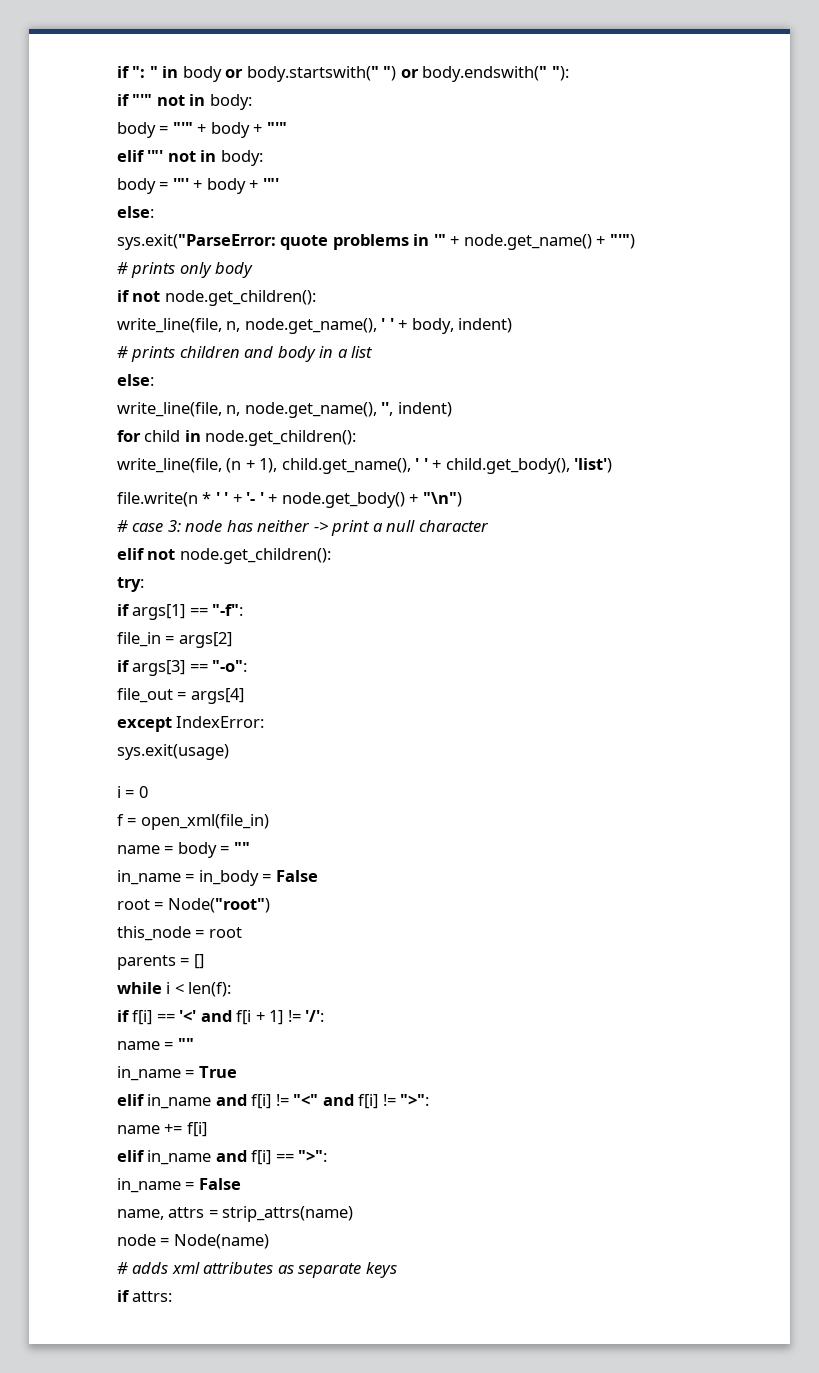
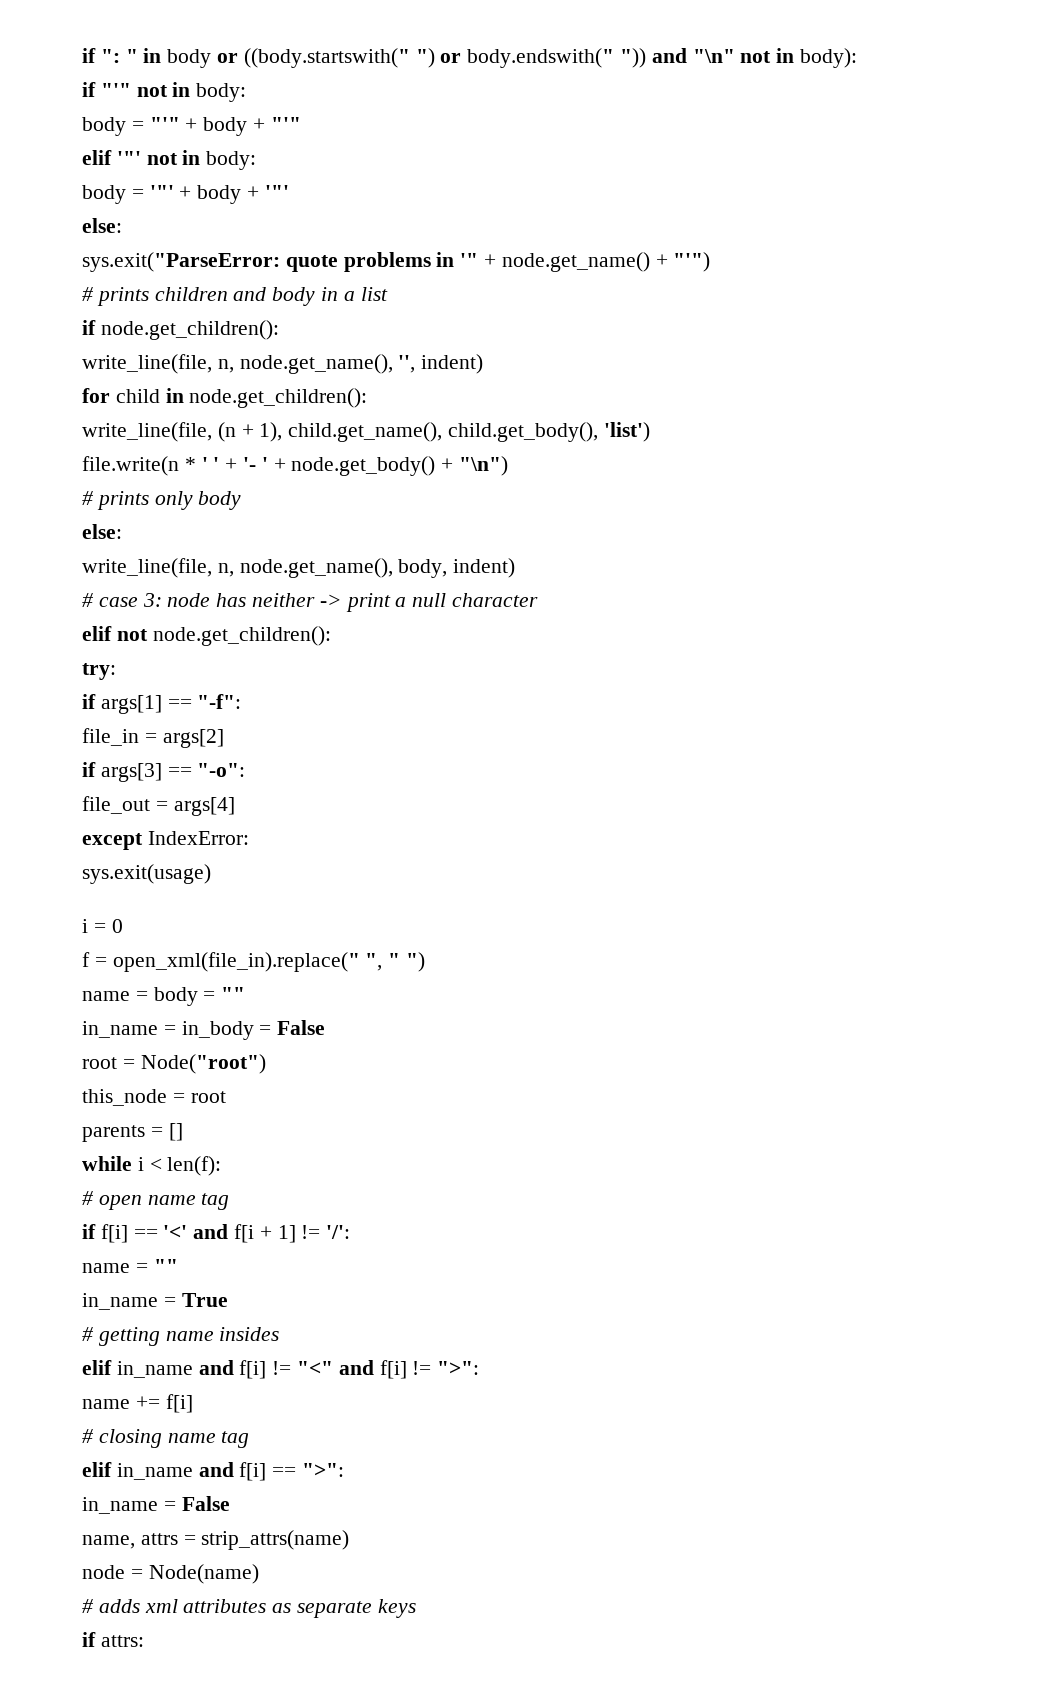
- if ": " in body or body.startswith(" ") or body.endswith(" "):
+ if ": " in body or ((body.startswith(" ") or body.endswith(" ")) and "\n" not in body):
- # prints only body
- if not node.get_children():
- write_line(file, n, node.get_name(), ' ' + body, indent)
  # prints children and body in a list
- else:
+ if node.get_children():
- write_line(file, (n + 1), child.get_name(), ' ' + child.get_body(), 'list')
+ write_line(file, (n + 1), child.get_name(), child.get_body(), 'list')
+ # prints only body
+ else:
+ write_line(file, n, node.get_name(), body, indent)
- f = open_xml(file_in)
+ f = open_xml(file_in).replace(" ", " ")
+ # open name tag
+ # getting name insides
+ # closing name tag

